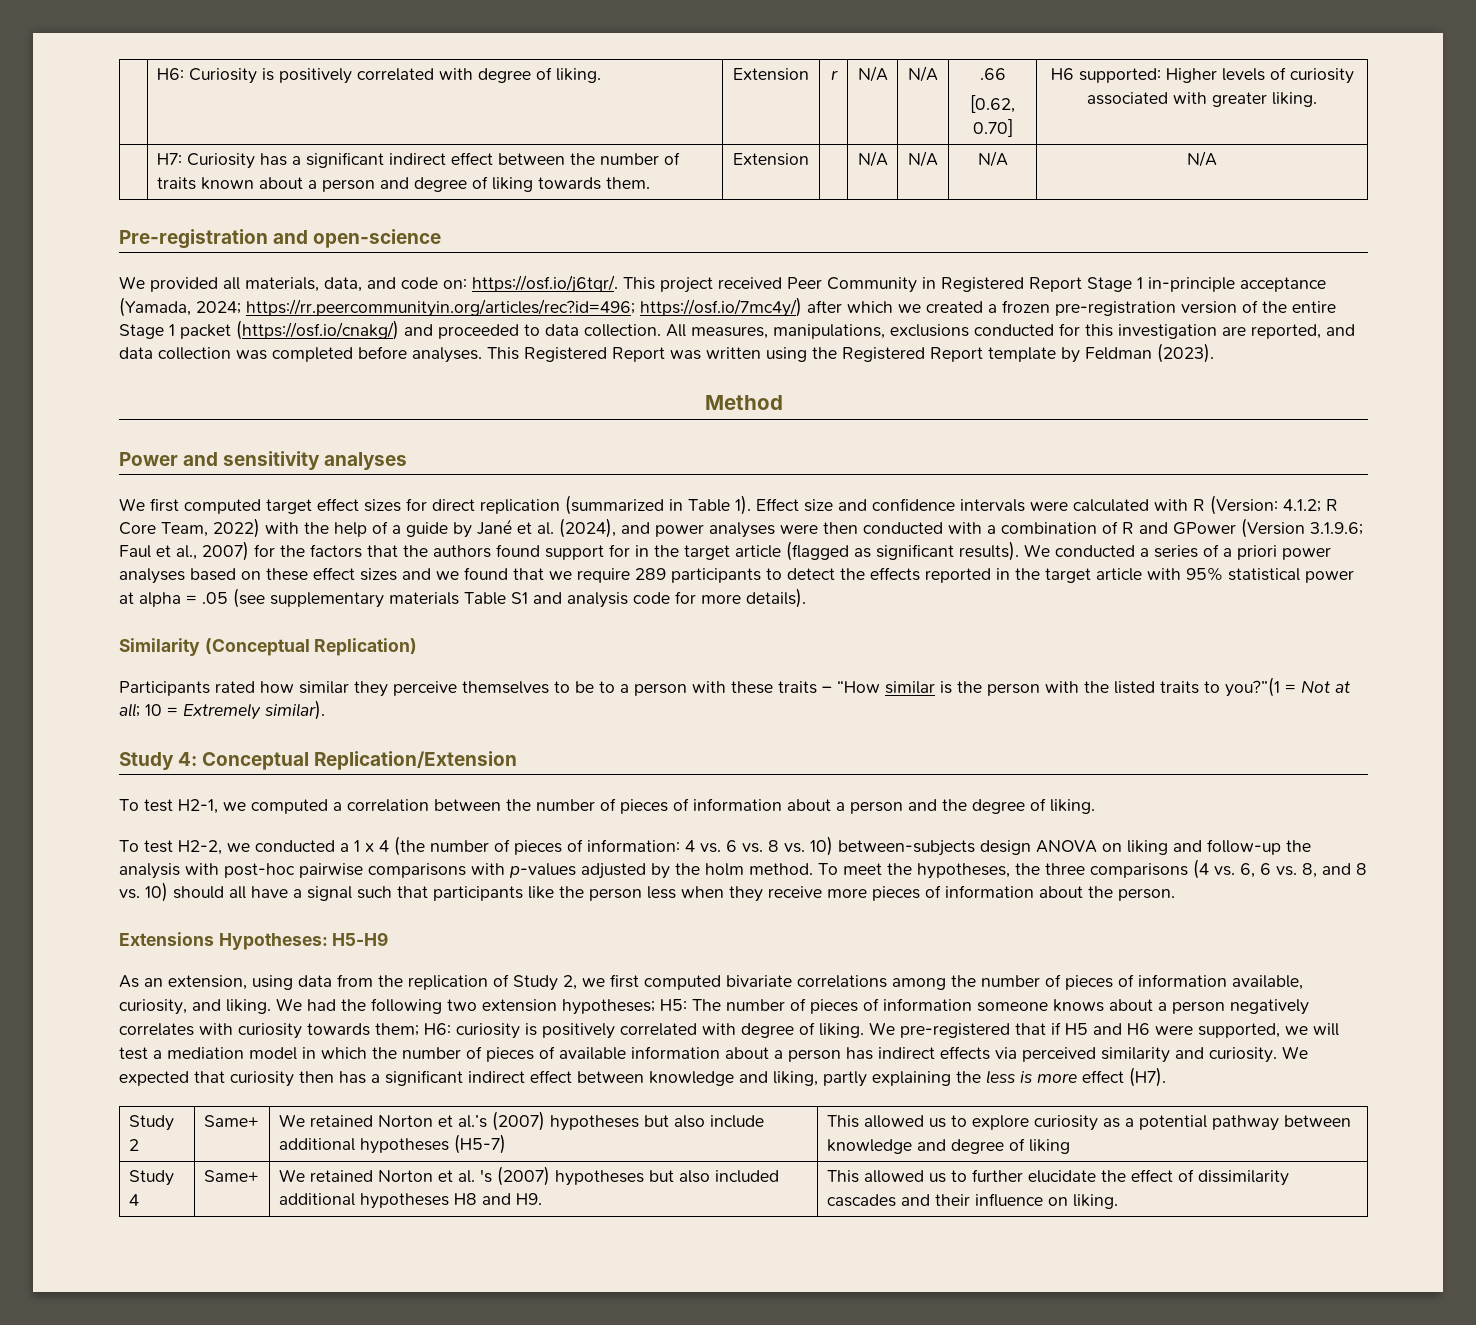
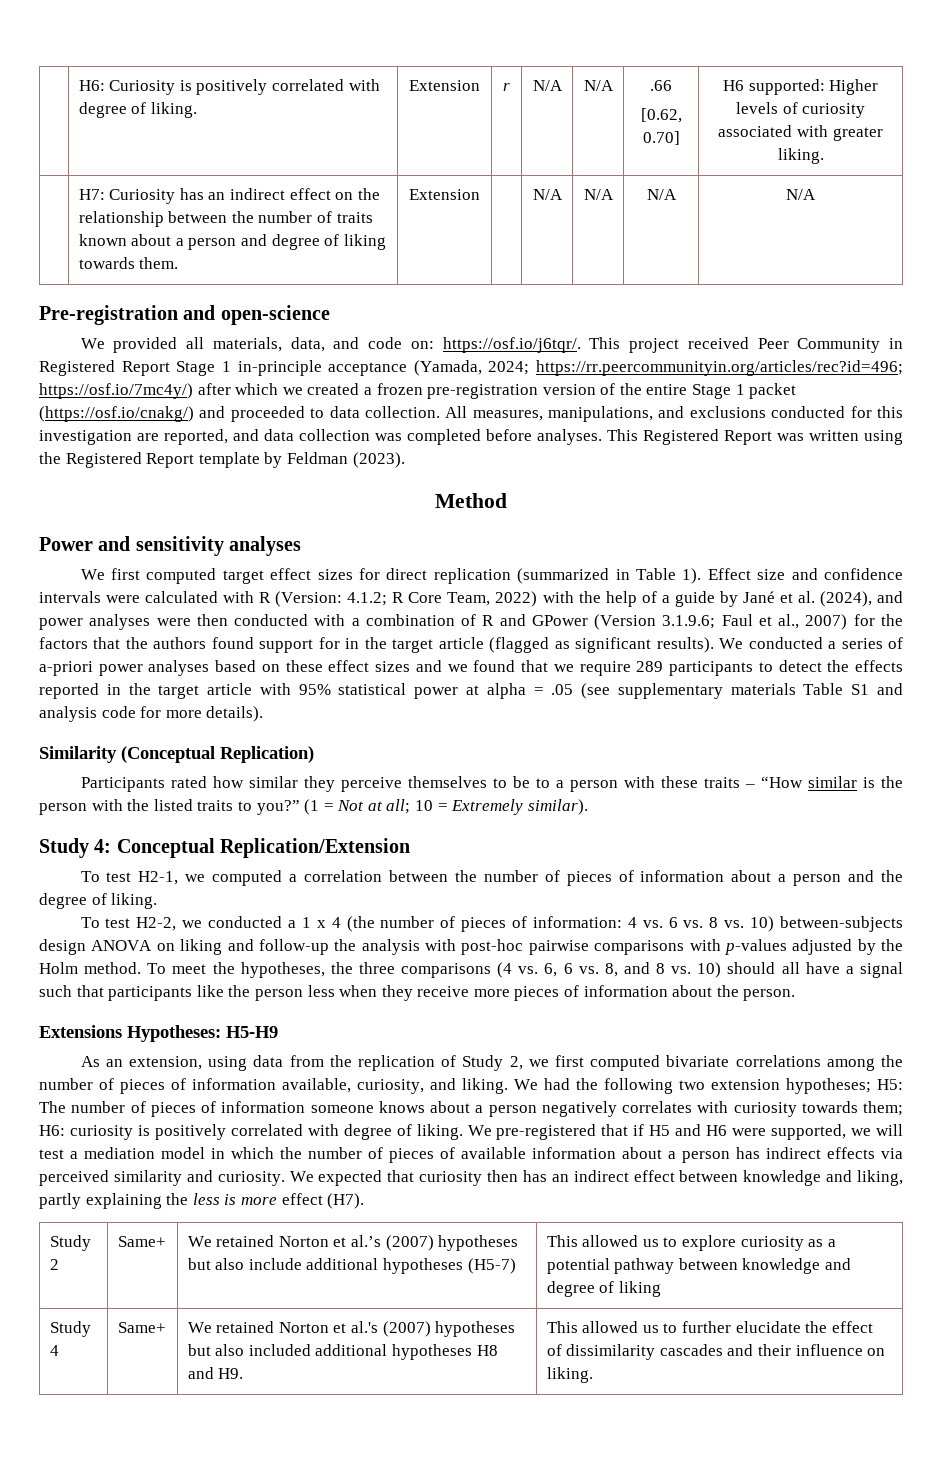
- | H7: Curiosity has a significant indirect effect between the number of traits known about a person and degree of liking towards them. | Extension | | N/A | N/A | N/A | N/A
+ | H7: Curiosity has an indirect effect on the relationship between the number of traits known about a person and degree of liking towards them. | Extension | | N/A | N/A | N/A | N/A
- All measures, manipulations, exclusions conducted for this investigation are reported, and data collection was completed before analyses.
+ All measures, manipulations, and exclusions conducted for this investigation are reported, and data collection was completed before analyses.
- We conducted a series of a priori power analyses based on these effect sizes and we found that we require 289 participants to detect the effects reported in the target article with 95% statistical power at alpha = .05 (see supplementary materials Table S1 and analysis code for more details).
+ We conducted a series of a-priori power analyses based on these effect sizes and we found that we require 289 participants to detect the effects reported in the target article with 95% statistical power at alpha = .05 (see supplementary materials Table S1 and analysis code for more details).
- Participants rated how similar they perceive themselves to be to a person with these traits – “How similar is the person with the listed traits to you?”(1 = Not at all; 10 = Extremely similar).
+ Participants rated how similar they perceive themselves to be to a person with these traits – “How similar is the person with the listed traits to you?” (1 = Not at all; 10 = Extremely similar).
- To test H2-2, we conducted a 1 x 4 (the number of pieces of information: 4 vs. 6 vs. 8 vs. 10) between-subjects design ANOVA on liking and follow-up the analysis with post-hoc pairwise comparisons with p-values adjusted by the holm method.
+ To test H2-2, we conducted a 1 x 4 (the number of pieces of information: 4 vs. 6 vs. 8 vs. 10) between-subjects design ANOVA on liking and follow-up the analysis with post-hoc pairwise comparisons with p-values adjusted by the Holm method.
- We expected that curiosity then has a significant indirect effect between knowledge and liking, partly explaining the less is more effect (H7).
+ We expected that curiosity then has an indirect effect between knowledge and liking, partly explaining the less is more effect (H7).
- Study 4 | Same+ | We retained Norton et al. 's (2007) hypotheses but also included additional hypotheses H8 and H9. | This allowed us to further elucidate the effect of dissimilarity cascades and their influence on liking.
+ Study 4 | Same+ | We retained Norton et al.'s (2007) hypotheses but also included additional hypotheses H8 and H9. | This allowed us to further elucidate the effect of dissimilarity cascades and their influence on liking.

